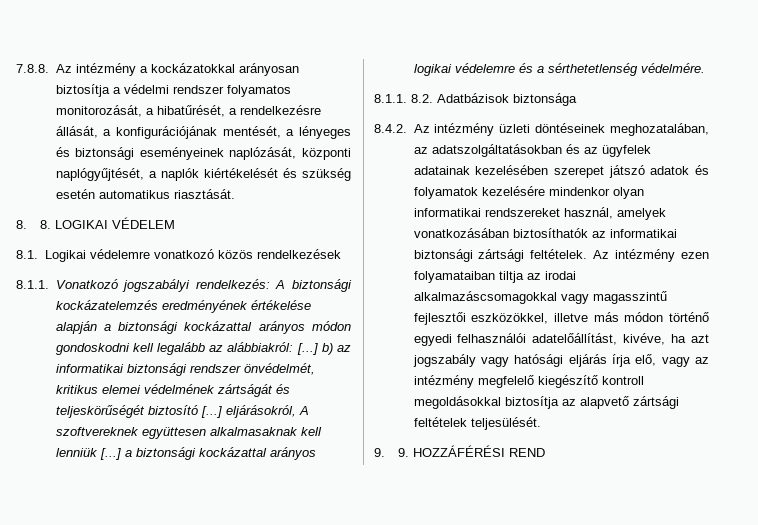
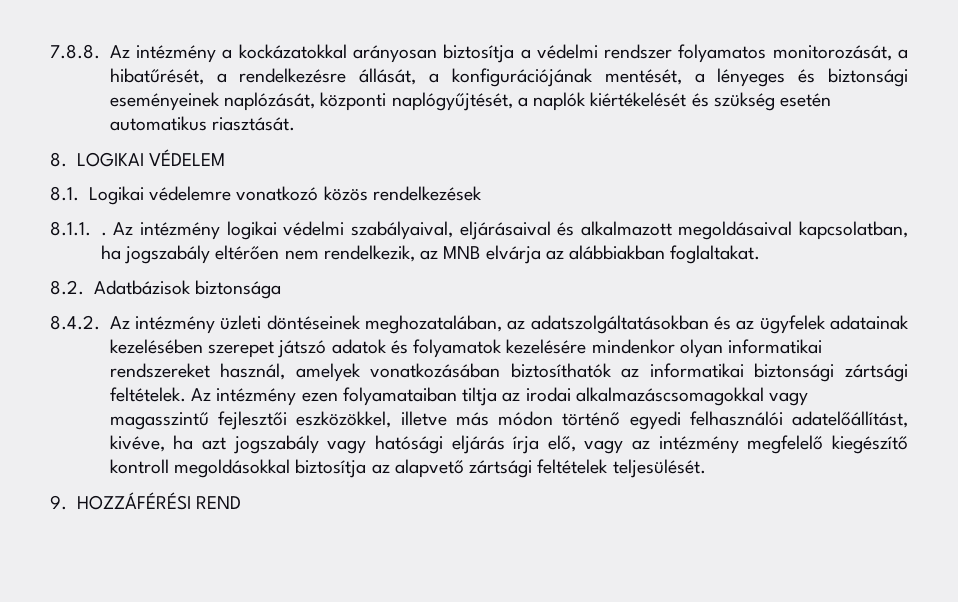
- 8. 8. LOGIKAI VÉDELEM
+ 8. LOGIKAI VÉDELEM
- 8.1.1. Vonatkozó jogszabályi rendelkezés: A biztonsági kockázatelemzés eredményének értékelése alapján a biztonsági kockázattal arányos módon gondoskodni kell legalább az alábbiakról: [...] b) az informatikai biztonsági rendszer önvédelmét, kritikus elemei védelmének zártságát és teljeskörűségét biztosító [...] eljárásokról, A szoftvereknek együttesen alkalmasaknak kell lenniük [...] a biztonsági kockázattal arányos logikai védelemre és a sérthetetlenség védelmére.
- 8.1.1. 8.2. Adatbázisok biztonsága
+ 8.1.1. . Az intézmény logikai védelmi szabályaival, eljárásaival és alkalmazott megoldásaival kapcsolatban, ha jogszabály eltérően nem rendelkezik, az MNB elvárja az alábbiakban foglaltakat.
+ 8.2. Adatbázisok biztonsága
- 9. 9. HOZZÁFÉRÉSI REND
+ 9. HOZZÁFÉRÉSI REND

